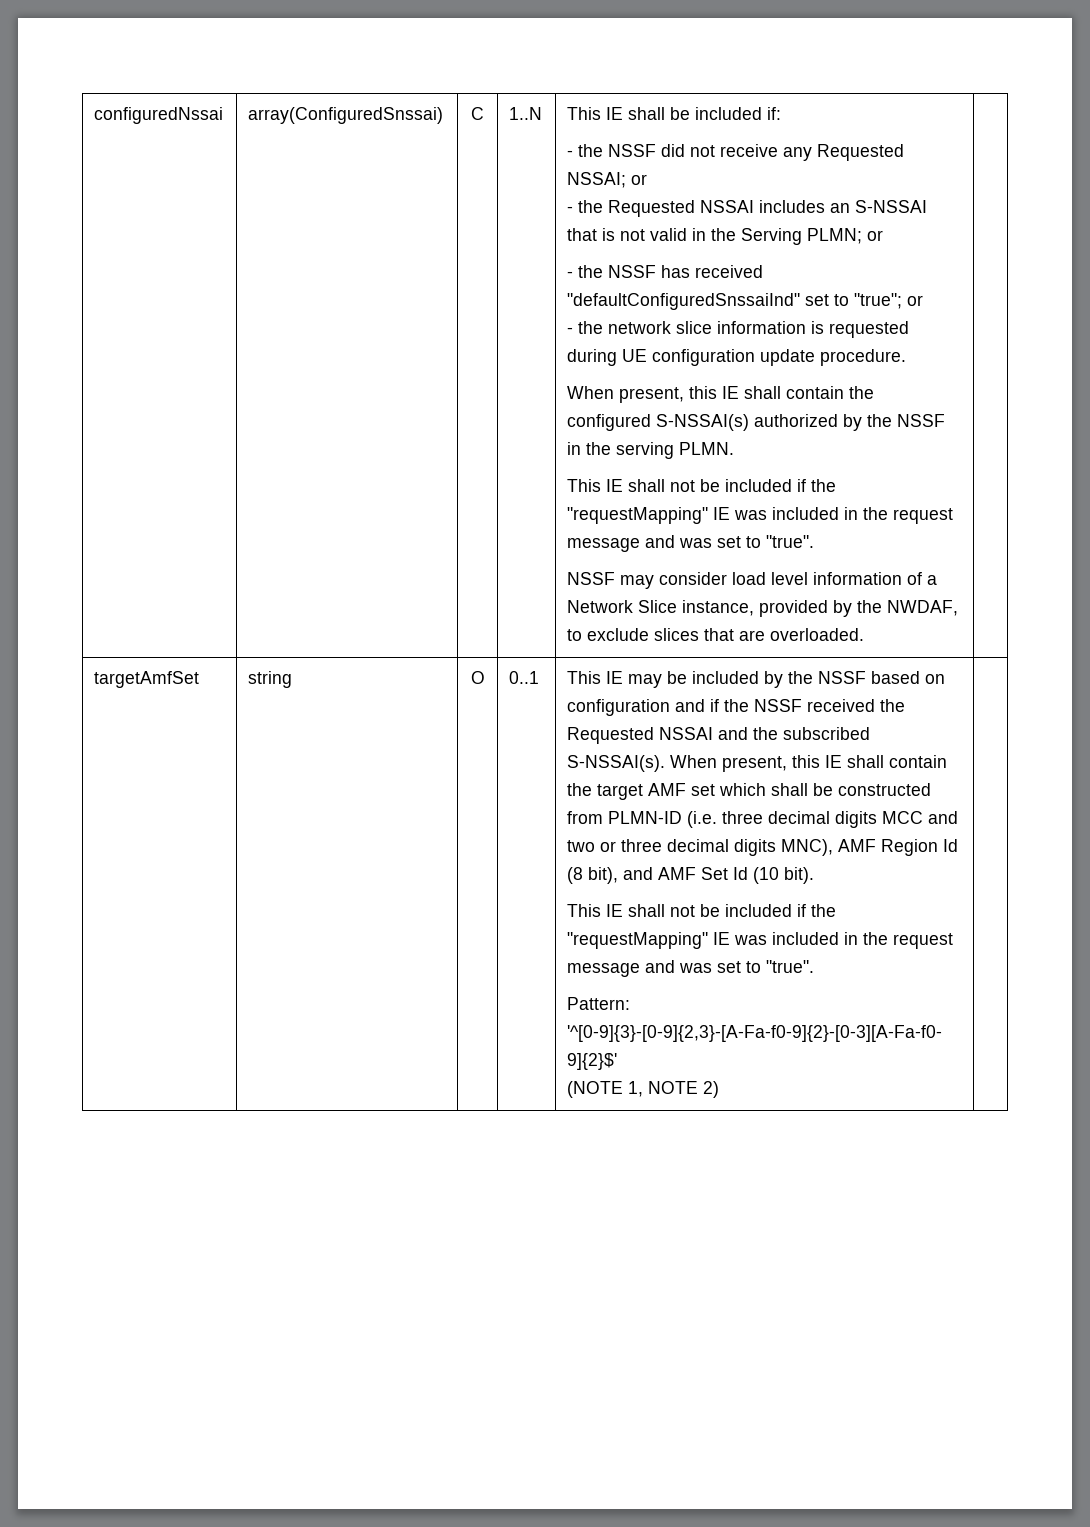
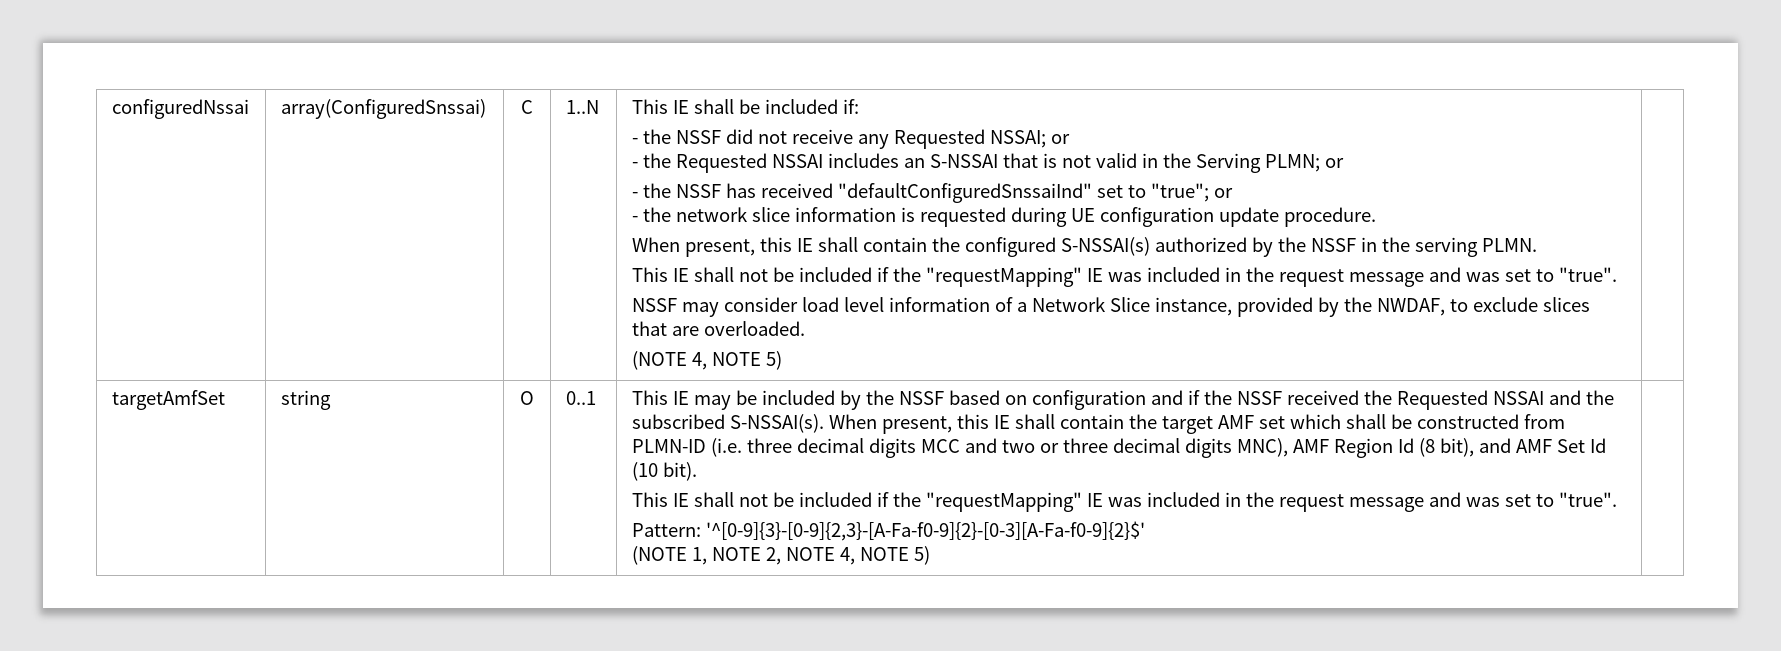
+ (NOTE 4, NOTE 5)
- (NOTE 1, NOTE 2)
+ (NOTE 1, NOTE 2, NOTE 4, NOTE 5)

